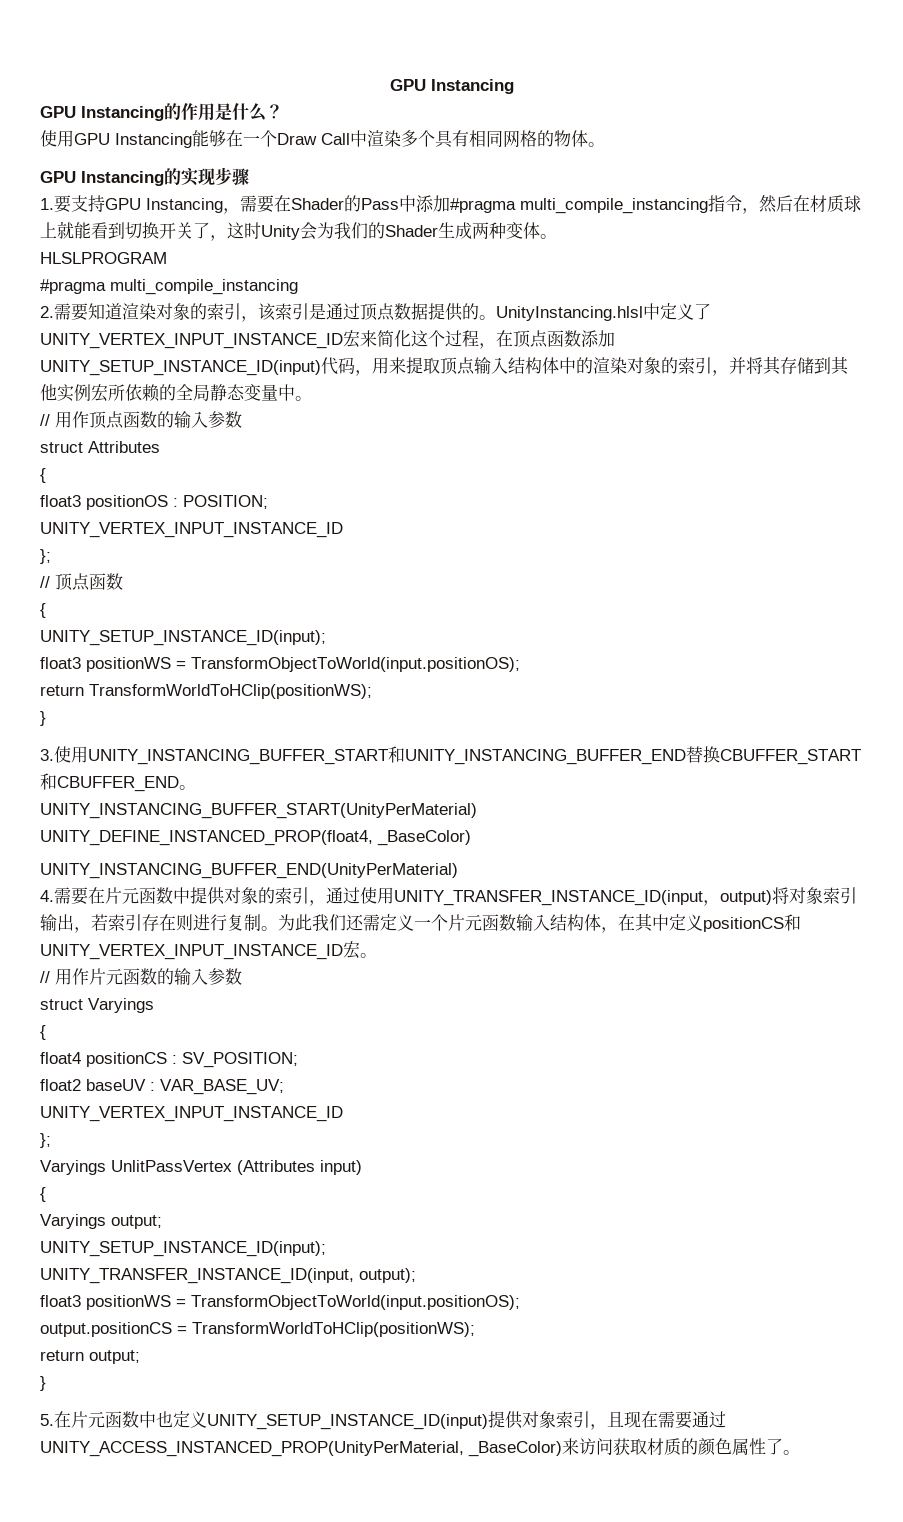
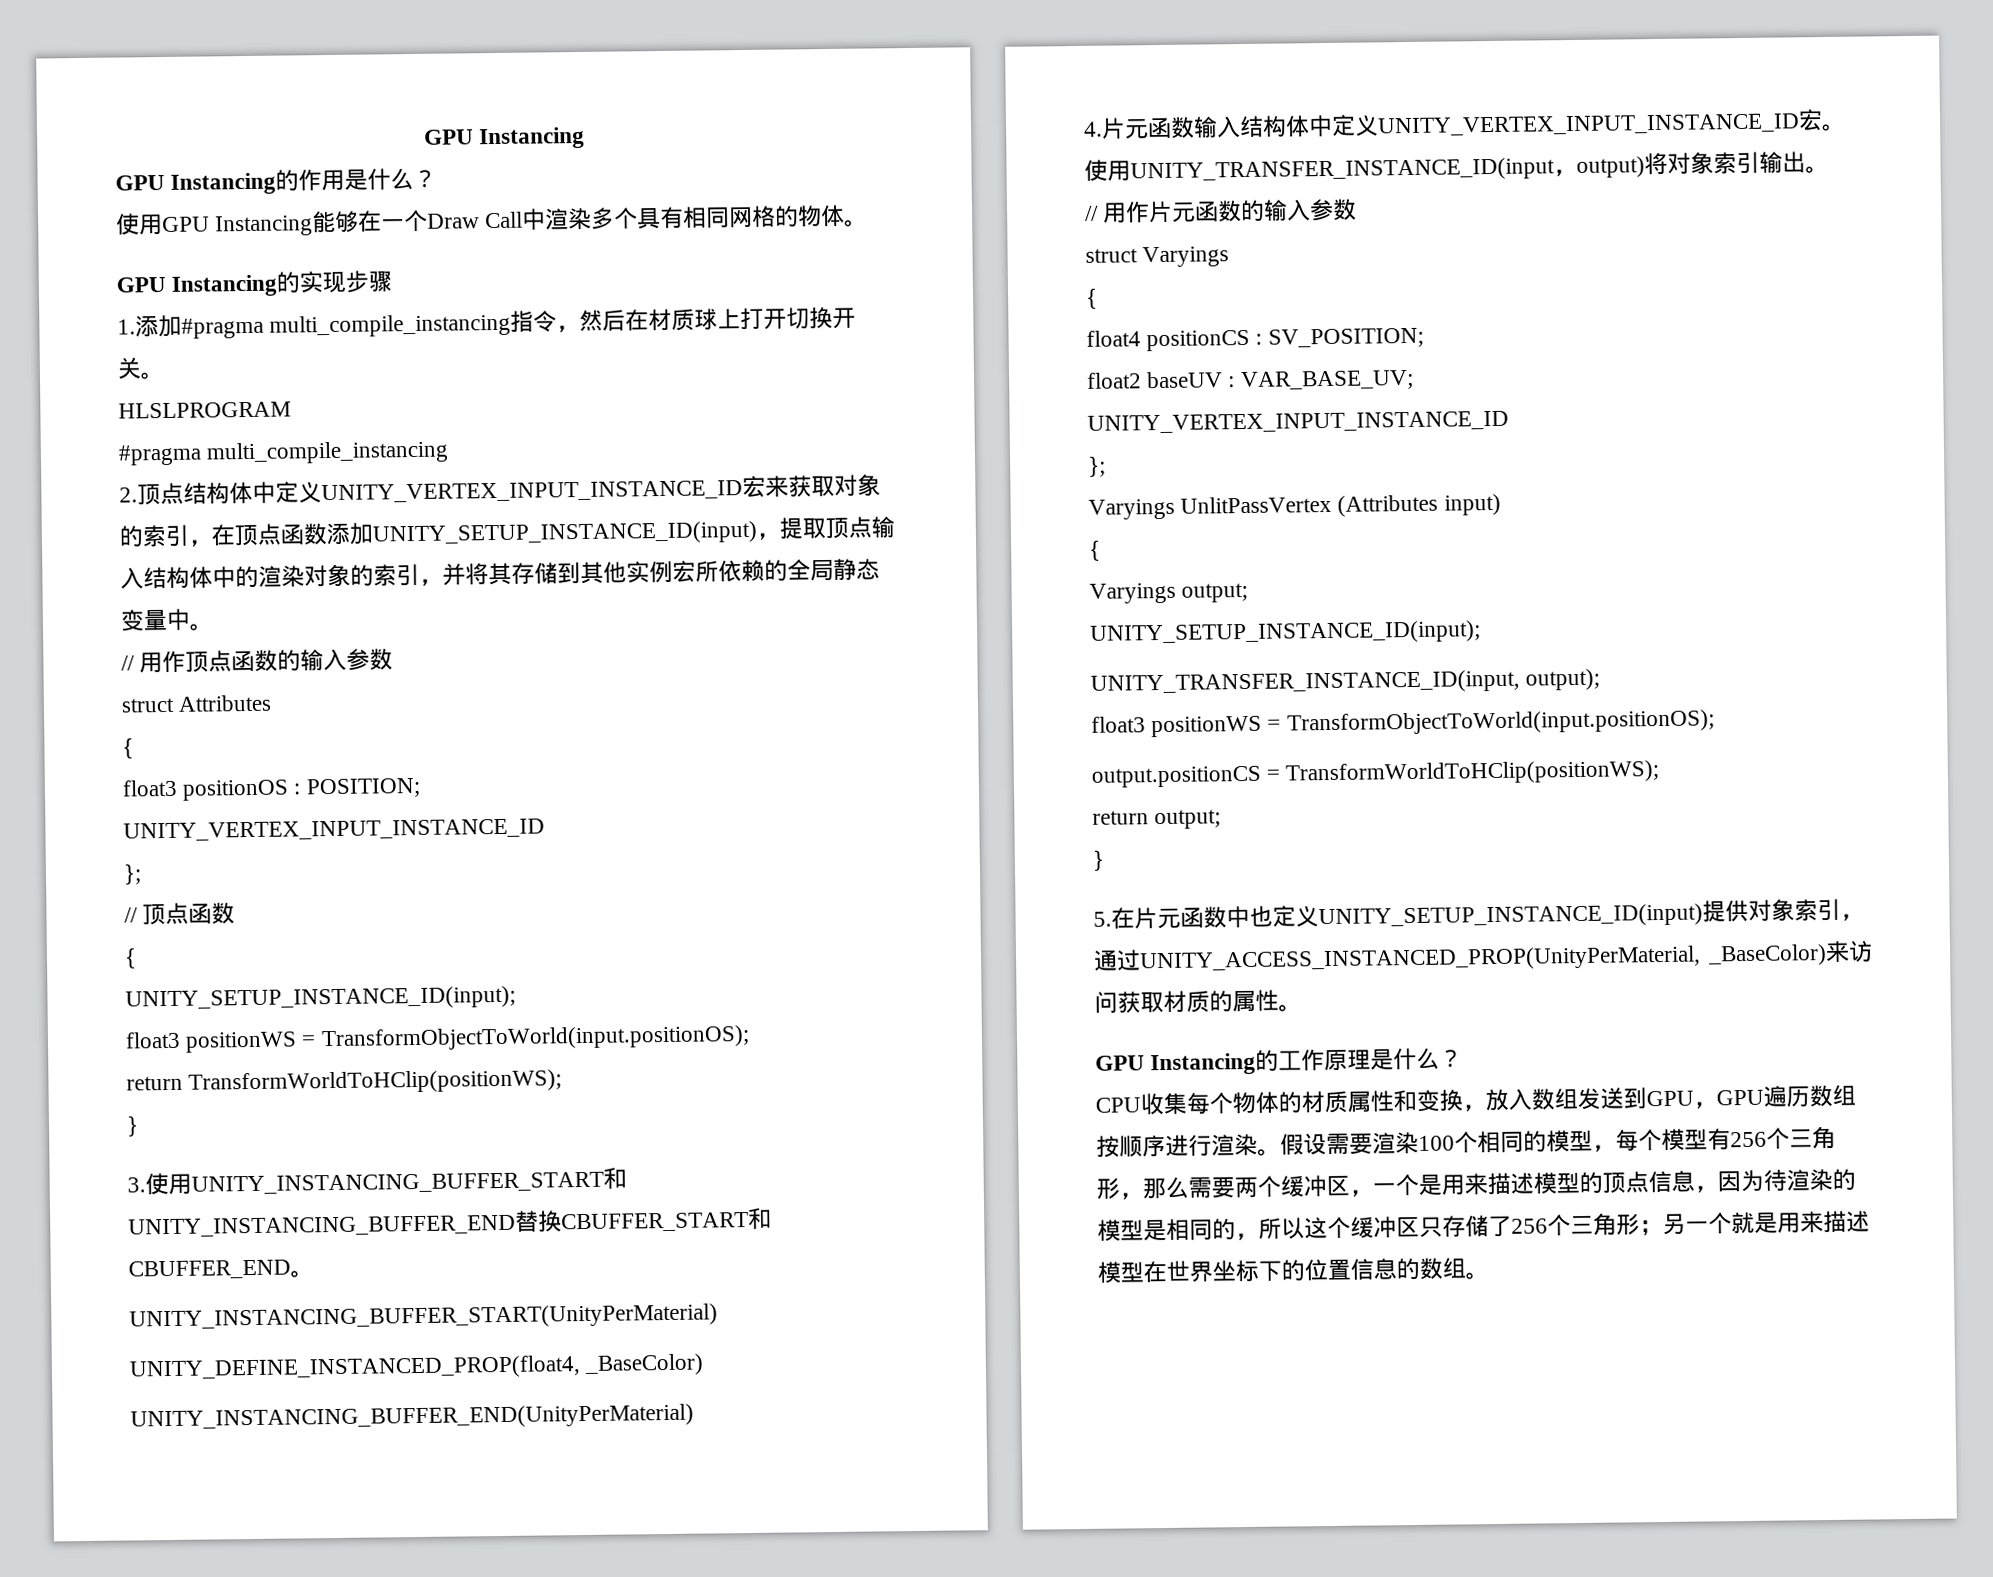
- 1.要支持GPU Instancing，需要在Shader的Pass中添加#pragma multi_compile_instancing指令，然后在材质球上就能看到切换开关了，这时Unity会为我们的Shader生成两种变体。
+ 1.添加#pragma multi_compile_instancing指令，然后在材质球上打开切换开关。
- 2.需要知道渲染对象的索引，该索引是通过顶点数据提供的。UnityInstancing.hlsl中定义了UNITY_VERTEX_INPUT_INSTANCE_ID宏来简化这个过程，在顶点函数添加UNITY_SETUP_INSTANCE_ID(input)代码，用来提取顶点输入结构体中的渲染对象的索引，并将其存储到其他实例宏所依赖的全局静态变量中。
+ 2.顶点结构体中定义UNITY_VERTEX_INPUT_INSTANCE_ID宏来获取对象的索引，在顶点函数添加UNITY_SETUP_INSTANCE_ID(input)，提取顶点输入结构体中的渲染对象的索引，并将其存储到其他实例宏所依赖的全局静态变量中。
- 4.需要在片元函数中提供对象的索引，通过使用UNITY_TRANSFER_INSTANCE_ID(input，output)将对象索引输出，若索引存在则进行复制。为此我们还需定义一个片元函数输入结构体，在其中定义positionCS和UNITY_VERTEX_INPUT_INSTANCE_ID宏。
+ 4.片元函数输入结构体中定义UNITY_VERTEX_INPUT_INSTANCE_ID宏。使用UNITY_TRANSFER_INSTANCE_ID(input，output)将对象索引输出。
- 5.在片元函数中也定义UNITY_SETUP_INSTANCE_ID(input)提供对象索引，且现在需要通过UNITY_ACCESS_INSTANCED_PROP(UnityPerMaterial, _BaseColor)来访问获取材质的颜色属性了。
+ 5.在片元函数中也定义UNITY_SETUP_INSTANCE_ID(input)提供对象索引，通过UNITY_ACCESS_INSTANCED_PROP(UnityPerMaterial, _BaseColor)来访问获取材质的属性。
+ GPU Instancing的工作原理是什么？
+ CPU收集每个物体的材质属性和变换，放入数组发送到GPU，GPU遍历数组按顺序进行渲染。假设需要渲染100个相同的模型，每个模型有256个三角形，那么需要两个缓冲区，一个是用来描述模型的顶点信息，因为待渲染的模型是相同的，所以这个缓冲区只存储了256个三角形；另一个就是用来描述模型在世界坐标下的位置信息的数组。

